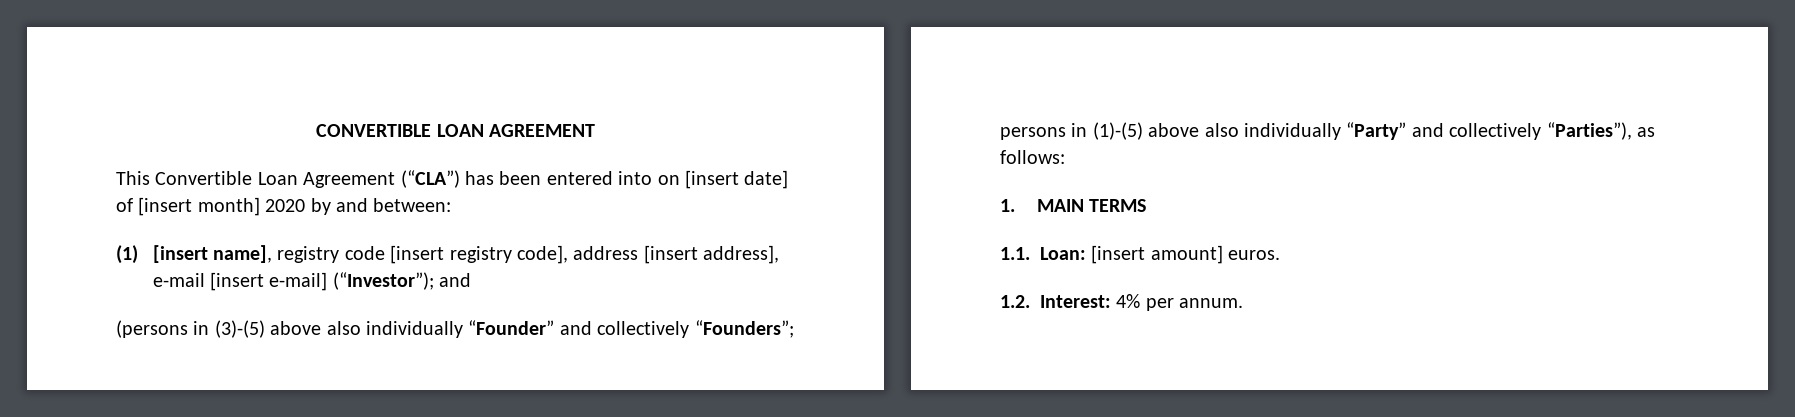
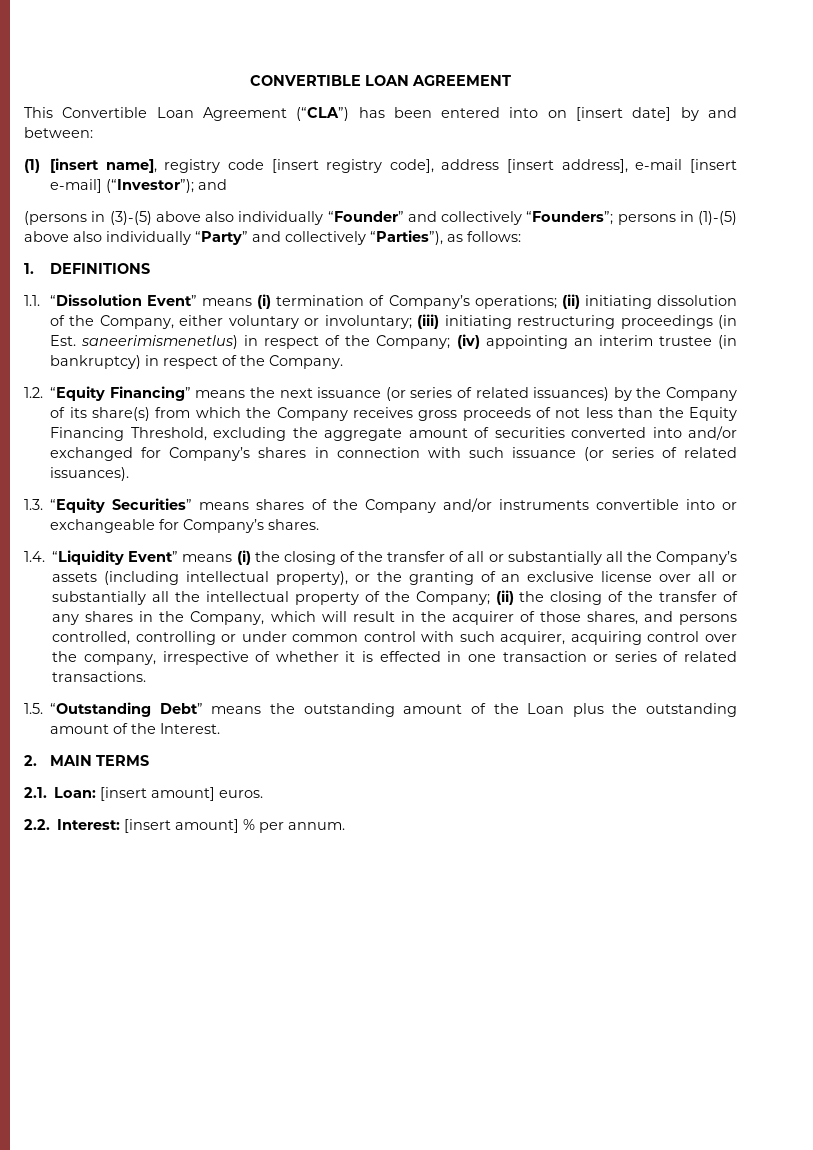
- This Convertible Loan Agreement (“CLA”) has been entered into on [insert date] of [insert month] 2020 by and between:
+ This Convertible Loan Agreement (“CLA”) has been entered into on [insert date] by and between:
- 1. MAIN TERMS
+ 1. DEFINITIONS
+ 1.1. “Dissolution Event” means (i) termination of Company’s operations; (ii) initiating dissolution of the Company, either voluntary or involuntary; (iii) initiating restructuring proceedings (in Est. saneerimismenetlus) in respect of the Company; (iv) appointing an interim trustee (in bankruptcy) in respect of the Company.
+ 1.2. “Equity Financing” means the next issuance (or series of related issuances) by the Company of its share(s) from which the Company receives gross proceeds of not less than the Equity Financing Threshold, excluding the aggregate amount of securities converted into and/or exchanged for Company’s shares in connection with such issuance (or series of related issuances).
+ 1.3. “Equity Securities” means shares of the Company and/or instruments convertible into or exchangeable for Company’s shares.
+ 1.4. “Liquidity Event” means (i) the closing of the transfer of all or substantially all the Company’s assets (including intellectual property), or the granting of an exclusive license over all or substantially all the intellectual property of the Company; (ii) the closing of the transfer of any shares in the Company, which will result in the acquirer of those shares, and persons controlled, controlling or under common control with such acquirer, acquiring control over the company, irrespective of whether it is effected in one transaction or series of related transactions.
+ 1.5. “Outstanding Debt” means the outstanding amount of the Loan plus the outstanding amount of the Interest.
+ 2. MAIN TERMS
- 1.1. Loan: [insert amount] euros.
+ 2.1. Loan: [insert amount] euros.
- 1.2. Interest: 4% per annum.
+ 2.2. Interest: [insert amount] % per annum.

